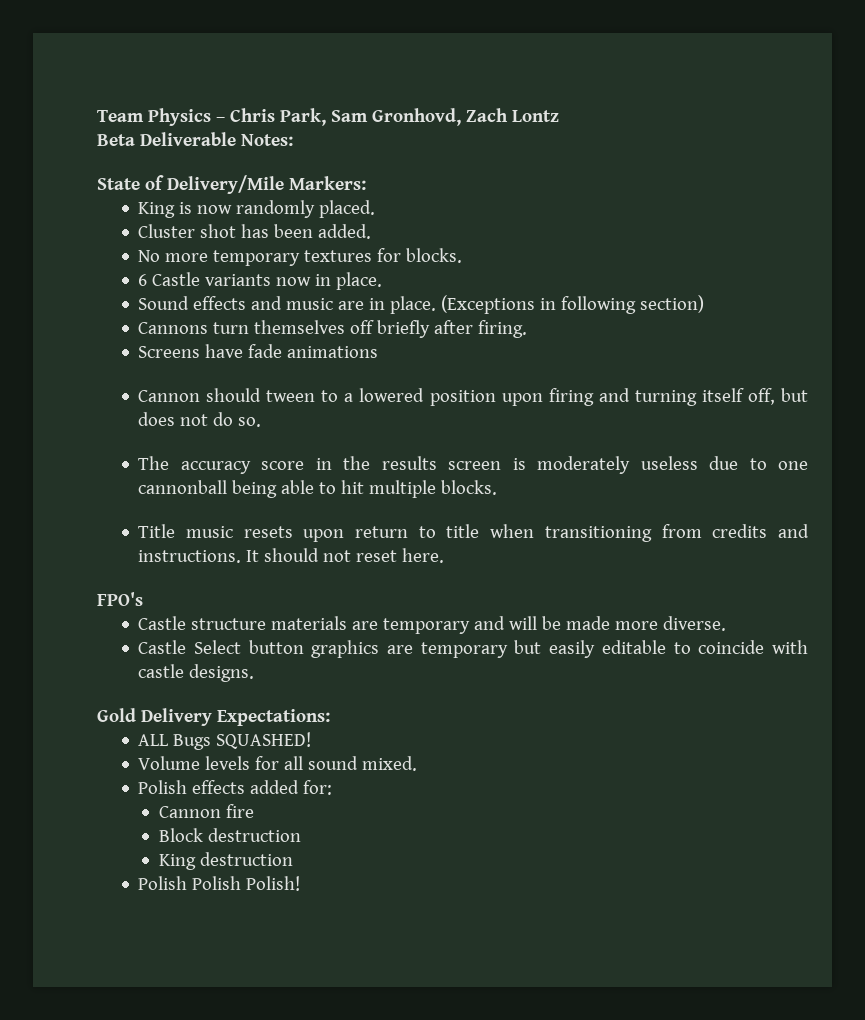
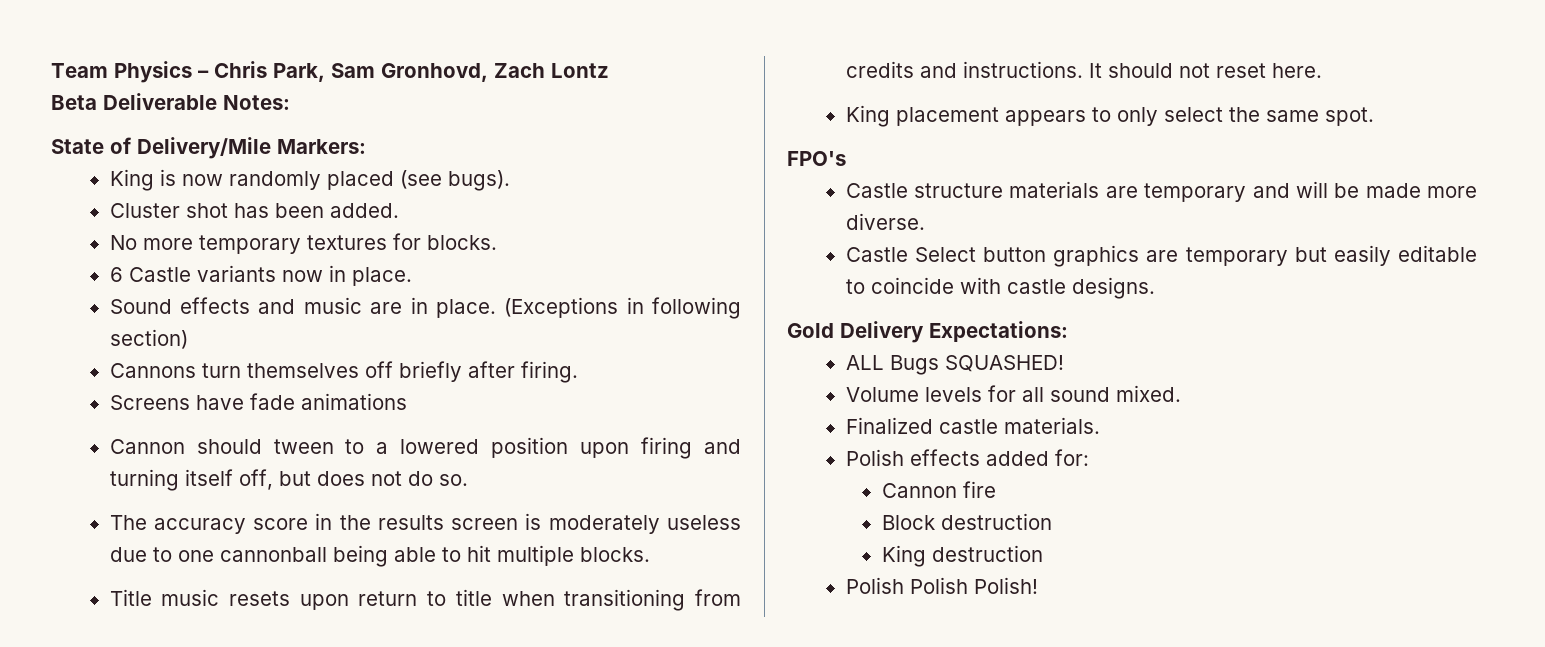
- King is now randomly placed.
+ King is now randomly placed (see bugs).
+ King placement appears to only select the same spot.
+ Finalized castle materials.

